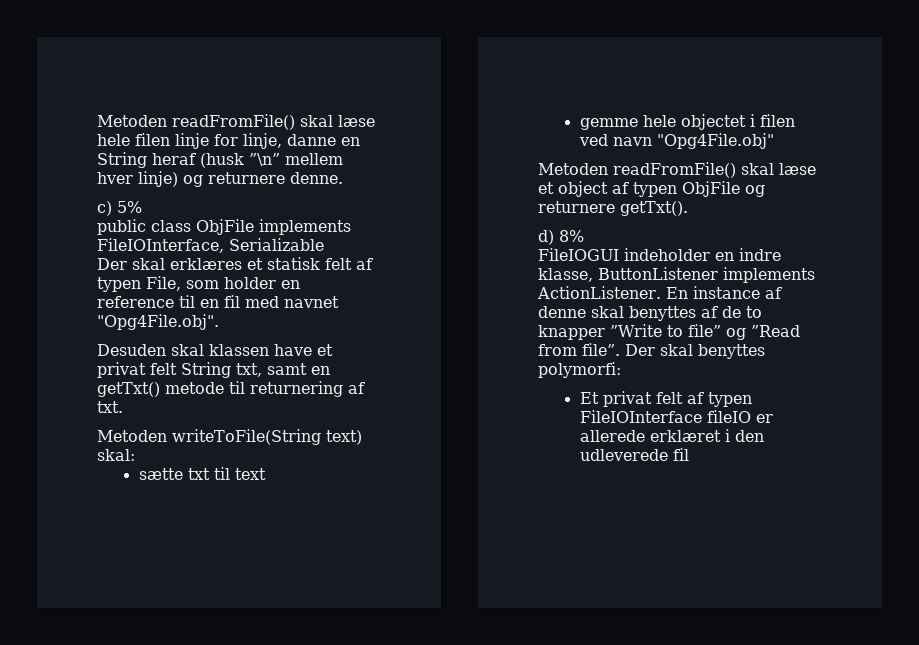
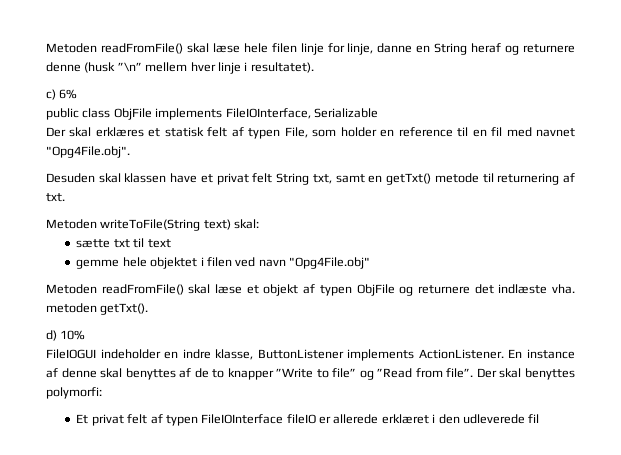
- Metoden readFromFile() skal læse hele filen linje for linje, danne en String heraf (husk ”\n” mellem hver linje) og returnere denne.
+ Metoden readFromFile() skal læse hele filen linje for linje, danne en String heraf og returnere denne (husk ”\n” mellem hver linje i resultatet).
- c) 5%
+ c) 6%
- gemme hele objectet i filen ved navn "Opg4File.obj"
+ gemme hele objektet i filen ved navn "Opg4File.obj"
- Metoden readFromFile() skal læse et object af typen ObjFile og returnere getTxt().
+ Metoden readFromFile() skal læse et objekt af typen ObjFile og returnere det indlæste vha. metoden getTxt().
- d) 8%
+ d) 10%

